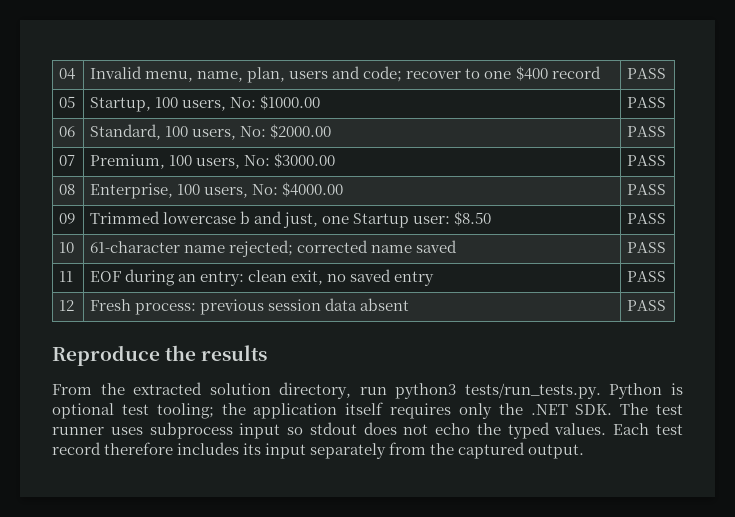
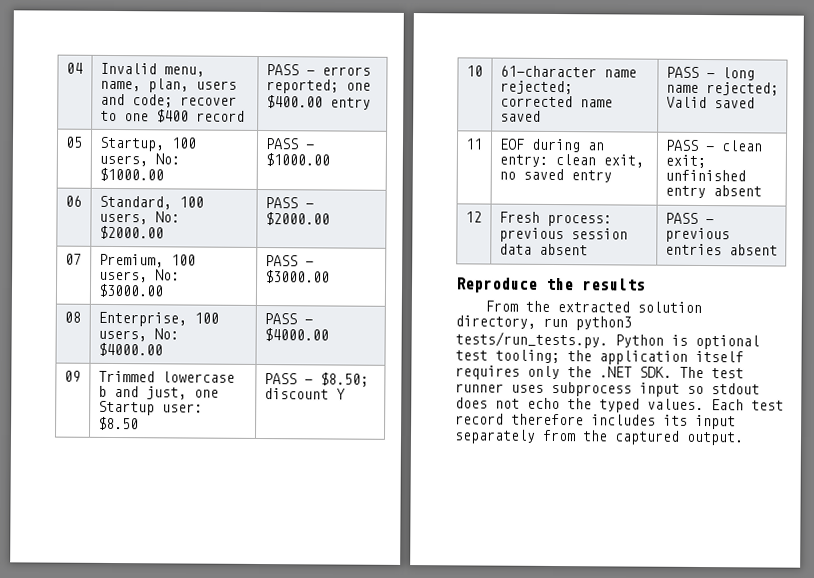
- 04 | Invalid menu, name, plan, users and code; recover to one $400 record | PASS
+ 04 | Invalid menu, name, plan, users and code; recover to one $400 record | PASS — errors reported; one $400.00 entry
- 05 | Startup, 100 users, No: $1000.00 | PASS
+ 05 | Startup, 100 users, No: $1000.00 | PASS — $1000.00
- 06 | Standard, 100 users, No: $2000.00 | PASS
+ 06 | Standard, 100 users, No: $2000.00 | PASS — $2000.00
- 07 | Premium, 100 users, No: $3000.00 | PASS
+ 07 | Premium, 100 users, No: $3000.00 | PASS — $3000.00
- 08 | Enterprise, 100 users, No: $4000.00 | PASS
+ 08 | Enterprise, 100 users, No: $4000.00 | PASS — $4000.00
- 09 | Trimmed lowercase b and just, one Startup user: $8.50 | PASS
+ 09 | Trimmed lowercase b and just, one Startup user: $8.50 | PASS — $8.50; discount Y
- 10 | 61-character name rejected; corrected name saved | PASS
+ 10 | 61-character name rejected; corrected name saved | PASS — long name rejected; Valid saved
- 11 | EOF during an entry: clean exit, no saved entry | PASS
+ 11 | EOF during an entry: clean exit, no saved entry | PASS — clean exit; unfinished entry absent
- 12 | Fresh process: previous session data absent | PASS
+ 12 | Fresh process: previous session data absent | PASS — previous entries absent

